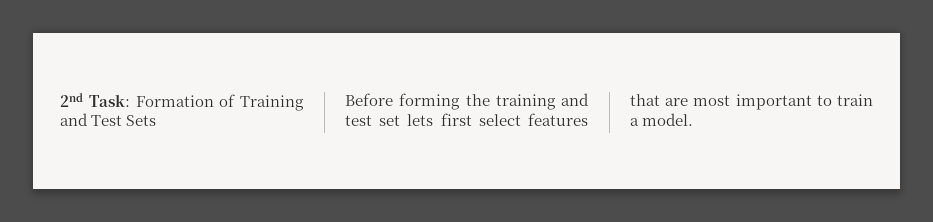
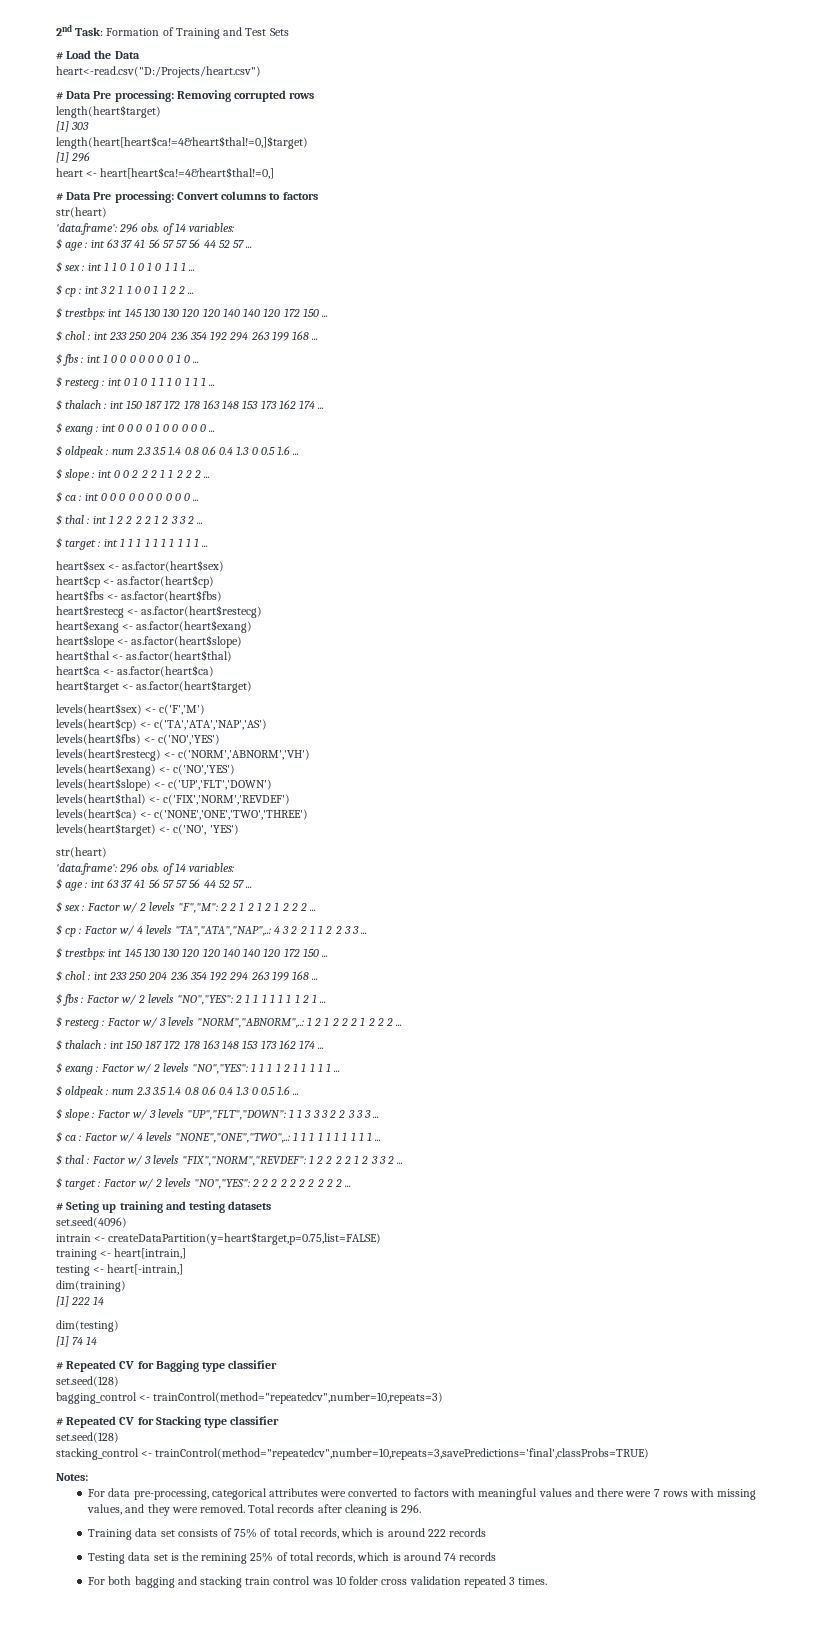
- Before forming the training and test set lets first select features that are most important to train a model.
+ # Load the Data
+ heart<-read.csv("D:/Projects/heart.csv")
+ # Data Pre processing: Removing corrupted rows
+ length(heart$target)
+ [1] 303
+ length(heart[heart$ca!=4&heart$thal!=0,]$target)
+ [1] 296
+ heart <- heart[heart$ca!=4&heart$thal!=0,]
+ # Data Pre processing: Convert columns to factors
+ str(heart)
+ 'data.frame': 296 obs. of 14 variables:
+ $ age : int 63 37 41 56 57 57 56 44 52 57 ...
+ $ sex : int 1 1 0 1 0 1 0 1 1 1 ...
+ $ cp : int 3 2 1 1 0 0 1 1 2 2 ...
+ $ trestbps: int 145 130 130 120 120 140 140 120 172 150 ...
+ $ chol : int 233 250 204 236 354 192 294 263 199 168 ...
+ $ fbs : int 1 0 0 0 0 0 0 0 1 0 ...
+ $ restecg : int 0 1 0 1 1 1 0 1 1 1 ...
+ $ thalach : int 150 187 172 178 163 148 153 173 162 174 ...
+ $ exang : int 0 0 0 0 1 0 0 0 0 0 ...
+ $ oldpeak : num 2.3 3.5 1.4 0.8 0.6 0.4 1.3 0 0.5 1.6 ...
+ $ slope : int 0 0 2 2 2 1 1 2 2 2 ...
+ $ ca : int 0 0 0 0 0 0 0 0 0 0 ...
+ $ thal : int 1 2 2 2 2 1 2 3 3 2 ...
+ $ target : int 1 1 1 1 1 1 1 1 1 1 ...
+ heart$sex <- as.factor(heart$sex)
+ heart$cp <- as.factor(heart$cp)
+ heart$fbs <- as.factor(heart$fbs)
+ heart$restecg <- as.factor(heart$restecg)
+ heart$exang <- as.factor(heart$exang)
+ heart$slope <- as.factor(heart$slope)
+ heart$thal <- as.factor(heart$thal)
+ heart$ca <- as.factor(heart$ca)
+ heart$target <- as.factor(heart$target)
+ levels(heart$sex) <- c('F','M')
+ levels(heart$cp) <- c('TA','ATA','NAP','AS')
+ levels(heart$fbs) <- c('NO','YES')
+ levels(heart$restecg) <- c('NORM','ABNORM','VH')
+ levels(heart$exang) <- c('NO','YES')
+ levels(heart$slope) <- c('UP','FLT','DOWN')
+ levels(heart$thal) <- c('FIX','NORM','REVDEF')
+ levels(heart$ca) <- c('NONE','ONE','TWO','THREE')
+ levels(heart$target) <- c('NO', 'YES')
+ str(heart)
+ 'data.frame': 296 obs. of 14 variables:
+ $ age : int 63 37 41 56 57 57 56 44 52 57 ...
+ $ sex : Factor w/ 2 levels "F","M": 2 2 1 2 1 2 1 2 2 2 ...
+ $ cp : Factor w/ 4 levels "TA","ATA","NAP",..: 4 3 2 2 1 1 2 2 3 3 ...
+ $ trestbps: int 145 130 130 120 120 140 140 120 172 150 ...
+ $ chol : int 233 250 204 236 354 192 294 263 199 168 ...
+ $ fbs : Factor w/ 2 levels "NO","YES": 2 1 1 1 1 1 1 1 2 1 ...
+ $ restecg : Factor w/ 3 levels "NORM","ABNORM",..: 1 2 1 2 2 2 1 2 2 2 ...
+ $ thalach : int 150 187 172 178 163 148 153 173 162 174 ...
+ $ exang : Factor w/ 2 levels "NO","YES": 1 1 1 1 2 1 1 1 1 1 ...
+ $ oldpeak : num 2.3 3.5 1.4 0.8 0.6 0.4 1.3 0 0.5 1.6 ...
+ $ slope : Factor w/ 3 levels "UP","FLT","DOWN": 1 1 3 3 3 2 2 3 3 3 ...
+ $ ca : Factor w/ 4 levels "NONE","ONE","TWO",..: 1 1 1 1 1 1 1 1 1 1 ...
+ $ thal : Factor w/ 3 levels "FIX","NORM","REVDEF": 1 2 2 2 2 1 2 3 3 2 ...
+ $ target : Factor w/ 2 levels "NO","YES": 2 2 2 2 2 2 2 2 2 2 ...
+ # Seting up training and testing datasets
+ set.seed(4096)
+ intrain <- createDataPartition(y=heart$target,p=0.75,list=FALSE)
+ training <- heart[intrain,]
+ testing <- heart[-intrain,]
+ dim(training)
+ [1] 222 14
+ dim(testing)
+ [1] 74 14
+ # Repeated CV for Bagging type classifier
+ set.seed(128)
+ bagging_control <- trainControl(method="repeatedcv",number=10,repeats=3)
+ # Repeated CV for Stacking type classifier
+ set.seed(128)
+ stacking_control <- trainControl(method="repeatedcv",number=10,repeats=3,savePredictions='final',classProbs=TRUE)
+ Notes:
+ For data pre-processing, categorical attributes were converted to factors with meaningful values and there were 7 rows with missing values, and they were removed. Total records after cleaning is 296.
+ Training data set consists of 75% of total records, which is around 222 records
+ Testing data set is the remining 25% of total records, which is around 74 records
+ For both bagging and stacking train control was 10 folder cross validation repeated 3 times.

